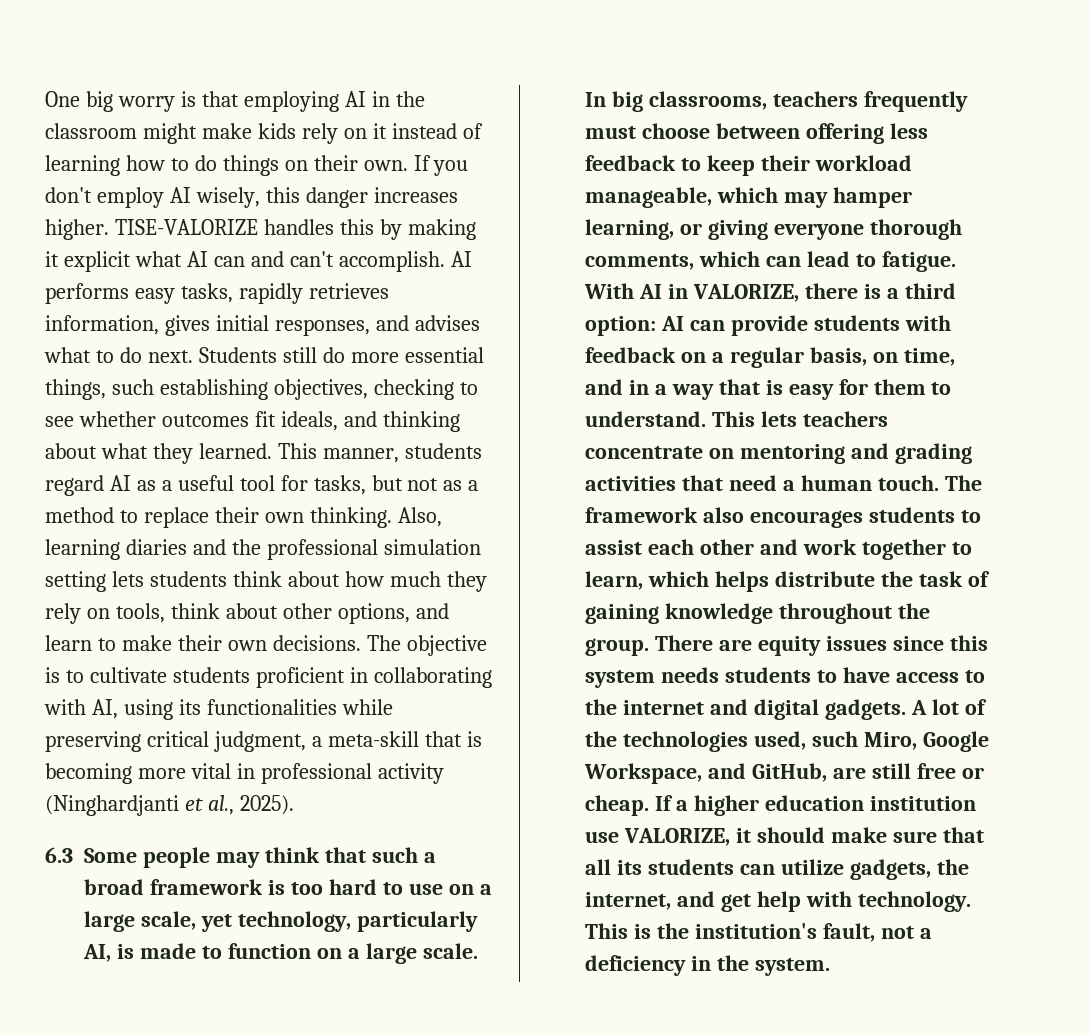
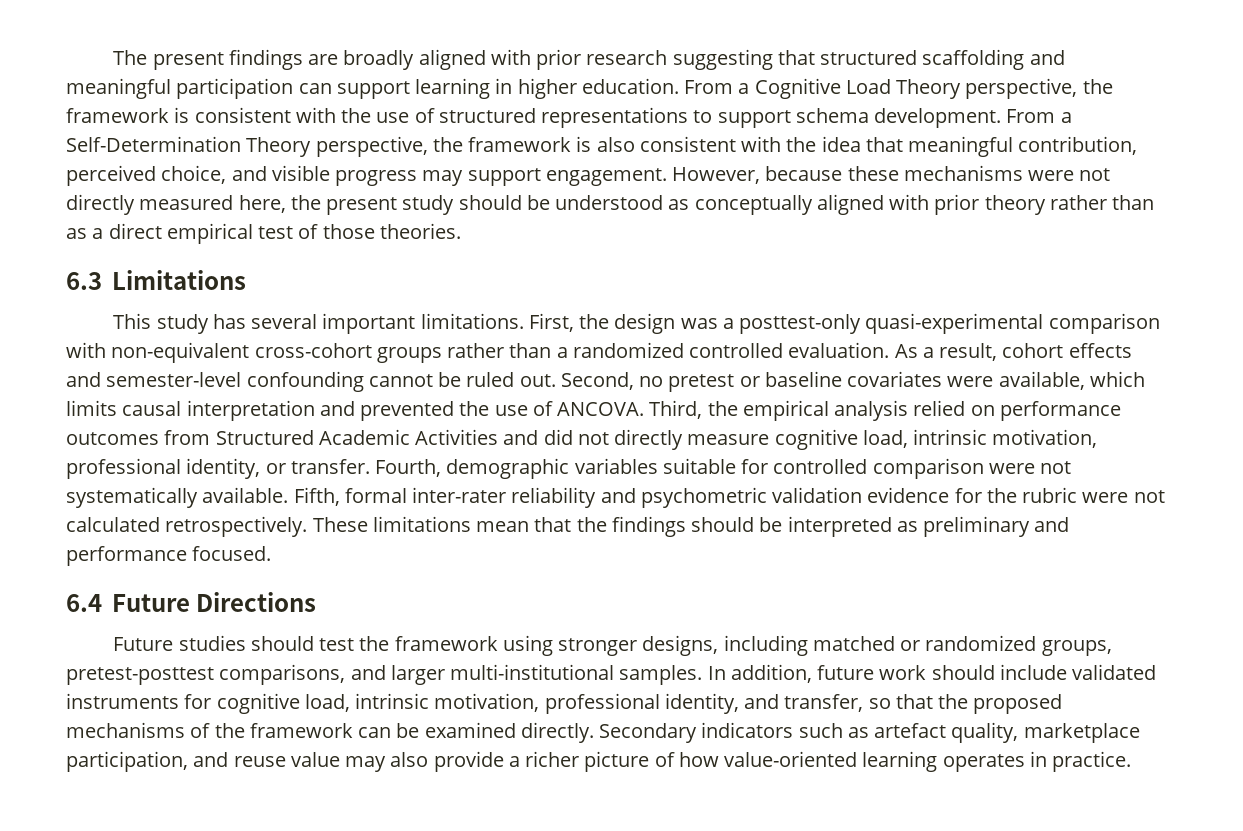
- One big worry is that employing AI in the classroom might make kids rely on it instead of learning how to do things on their own. If you don't employ AI wisely, this danger increases higher. TISE-VALORIZE handles this by making it explicit what AI can and can't accomplish. AI performs easy tasks, rapidly retrieves information, gives initial responses, and advises what to do next. Students still do more essential things, such establishing objectives, checking to see whether outcomes fit ideals, and thinking about what they learned. This manner, students regard AI as a useful tool for tasks, but not as a method to replace their own thinking. Also, learning diaries and the professional simulation setting lets students think about how much they rely on tools, think about other options, and learn to make their own decisions. The objective is to cultivate students proficient in collaborating with AI, using its functionalities while preserving critical judgment, a meta-skill that is becoming more vital in professional activity (Ninghardjanti et al., 2025).
- 6.3 Some people may think that such a broad framework is too hard to use on a large scale, yet technology, particularly AI, is made to function on a large scale. In big classrooms, teachers frequently must choose between offering less feedback to keep their workload manageable, which may hamper learning, or giving everyone thorough comments, which can lead to fatigue. With AI in VALORIZE, there is a third option: AI can provide students with feedback on a regular basis, on time, and in a way that is easy for them to understand. This lets teachers concentrate on mentoring and grading activities that need a human touch. The framework also encourages students to assist each other and work together to learn, which helps distribute the task of gaining knowledge throughout the group. There are equity issues since this system needs students to have access to the internet and digital gadgets. A lot of the technologies used, such Miro, Google Workspace, and GitHub, are still free or cheap. If a higher education institution use VALORIZE, it should make sure that all its students can utilize gadgets, the internet, and get help with technology. This is the institution's fault, not a deficiency in the system.
+ The present findings are broadly aligned with prior research suggesting that structured scaffolding and meaningful participation can support learning in higher education. From a Cognitive Load Theory perspective, the framework is consistent with the use of structured representations to support schema development. From a Self-Determination Theory perspective, the framework is also consistent with the idea that meaningful contribution, perceived choice, and visible progress may support engagement. However, because these mechanisms were not directly measured here, the present study should be understood as conceptually aligned with prior theory rather than as a direct empirical test of those theories.
+ 6.3 Limitations
+ This study has several important limitations. First, the design was a posttest-only quasi-experimental comparison with non-equivalent cross-cohort groups rather than a randomized controlled evaluation. As a result, cohort effects and semester-level confounding cannot be ruled out. Second, no pretest or baseline covariates were available, which limits causal interpretation and prevented the use of ANCOVA. Third, the empirical analysis relied on performance outcomes from Structured Academic Activities and did not directly measure cognitive load, intrinsic motivation, professional identity, or transfer. Fourth, demographic variables suitable for controlled comparison were not systematically available. Fifth, formal inter-rater reliability and psychometric validation evidence for the rubric were not calculated retrospectively. These limitations mean that the findings should be interpreted as preliminary and performance focused.
+ 6.4 Future Directions
+ Future studies should test the framework using stronger designs, including matched or randomized groups, pretest-posttest comparisons, and larger multi-institutional samples. In addition, future work should include validated instruments for cognitive load, intrinsic motivation, professional identity, and transfer, so that the proposed mechanisms of the framework can be examined directly. Secondary indicators such as artefact quality, marketplace participation, and reuse value may also provide a richer picture of how value-oriented learning operates in practice.

